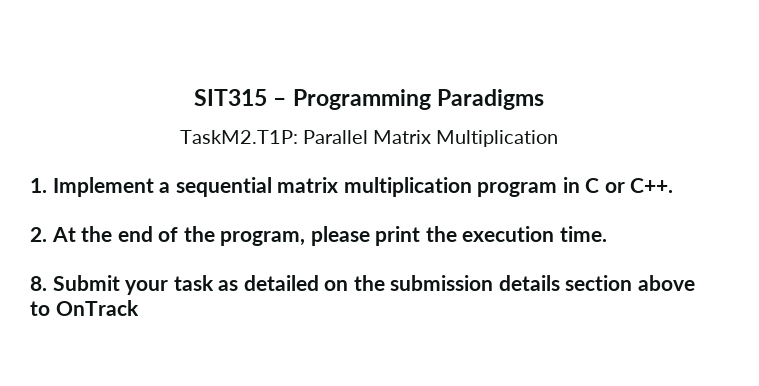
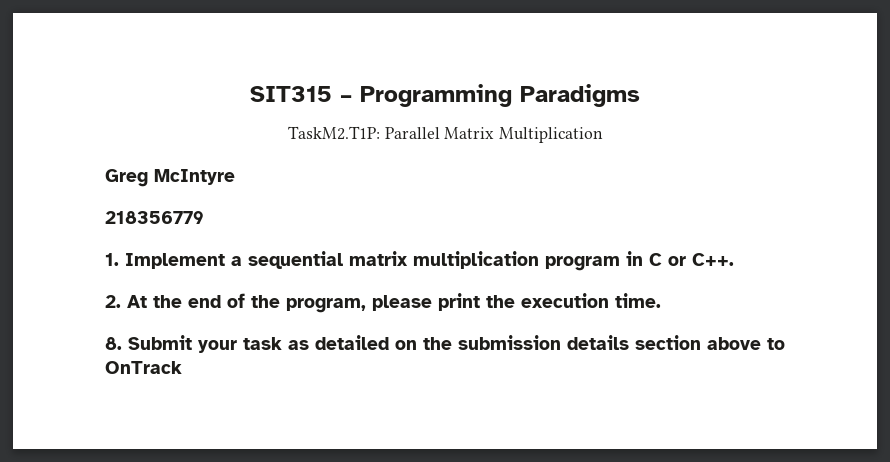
+ Greg McIntyre
+ 218356779

